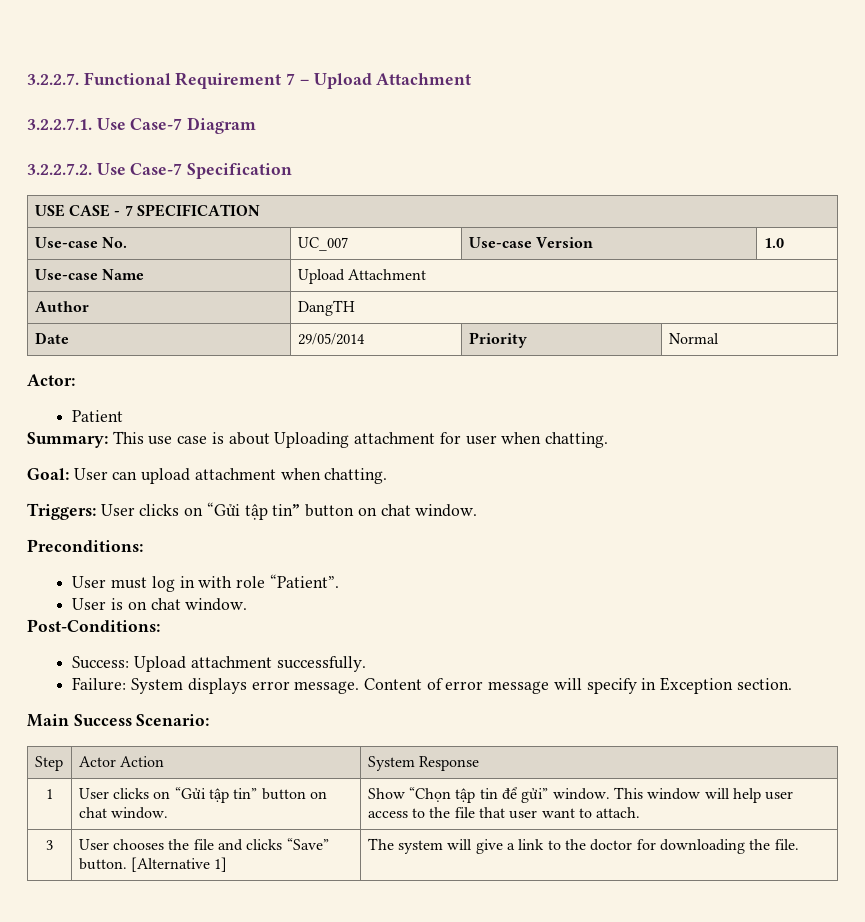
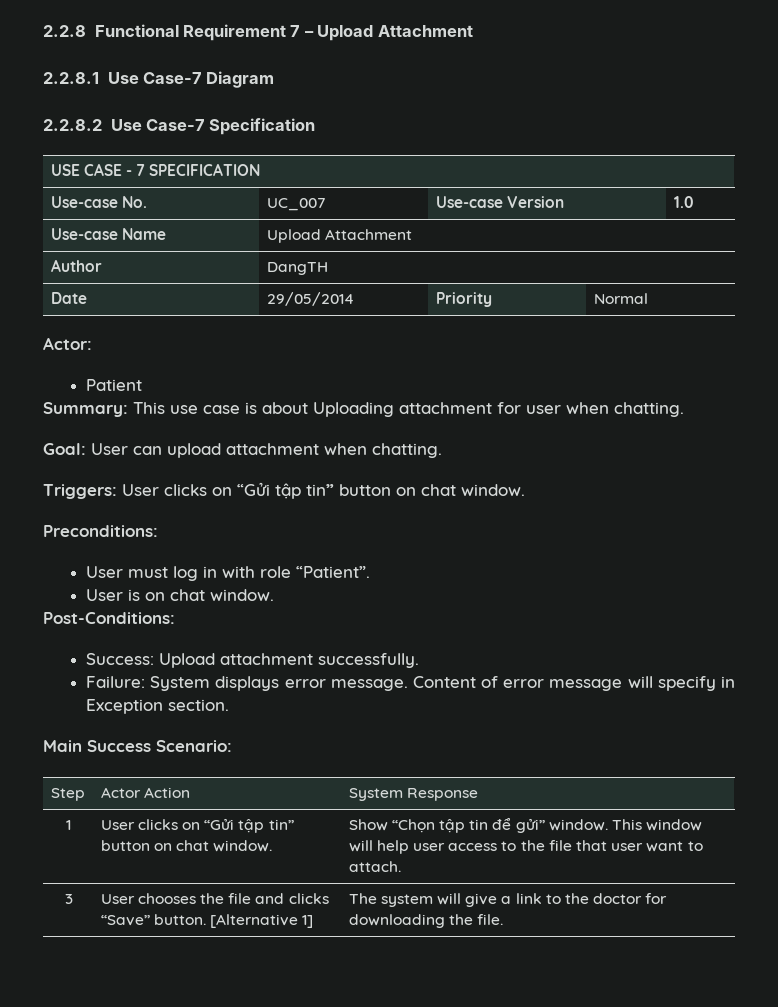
- 3.2.2.7. Functional Requirement 7 – Upload Attachment
+ 2.2.8 Functional Requirement 7 – Upload Attachment
- 3.2.2.7.1. Use Case-7 Diagram
+ 2.2.8.1 Use Case-7 Diagram
- 3.2.2.7.2. Use Case-7 Specification
+ 2.2.8.2 Use Case-7 Specification

